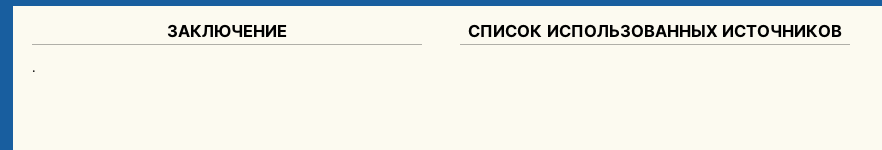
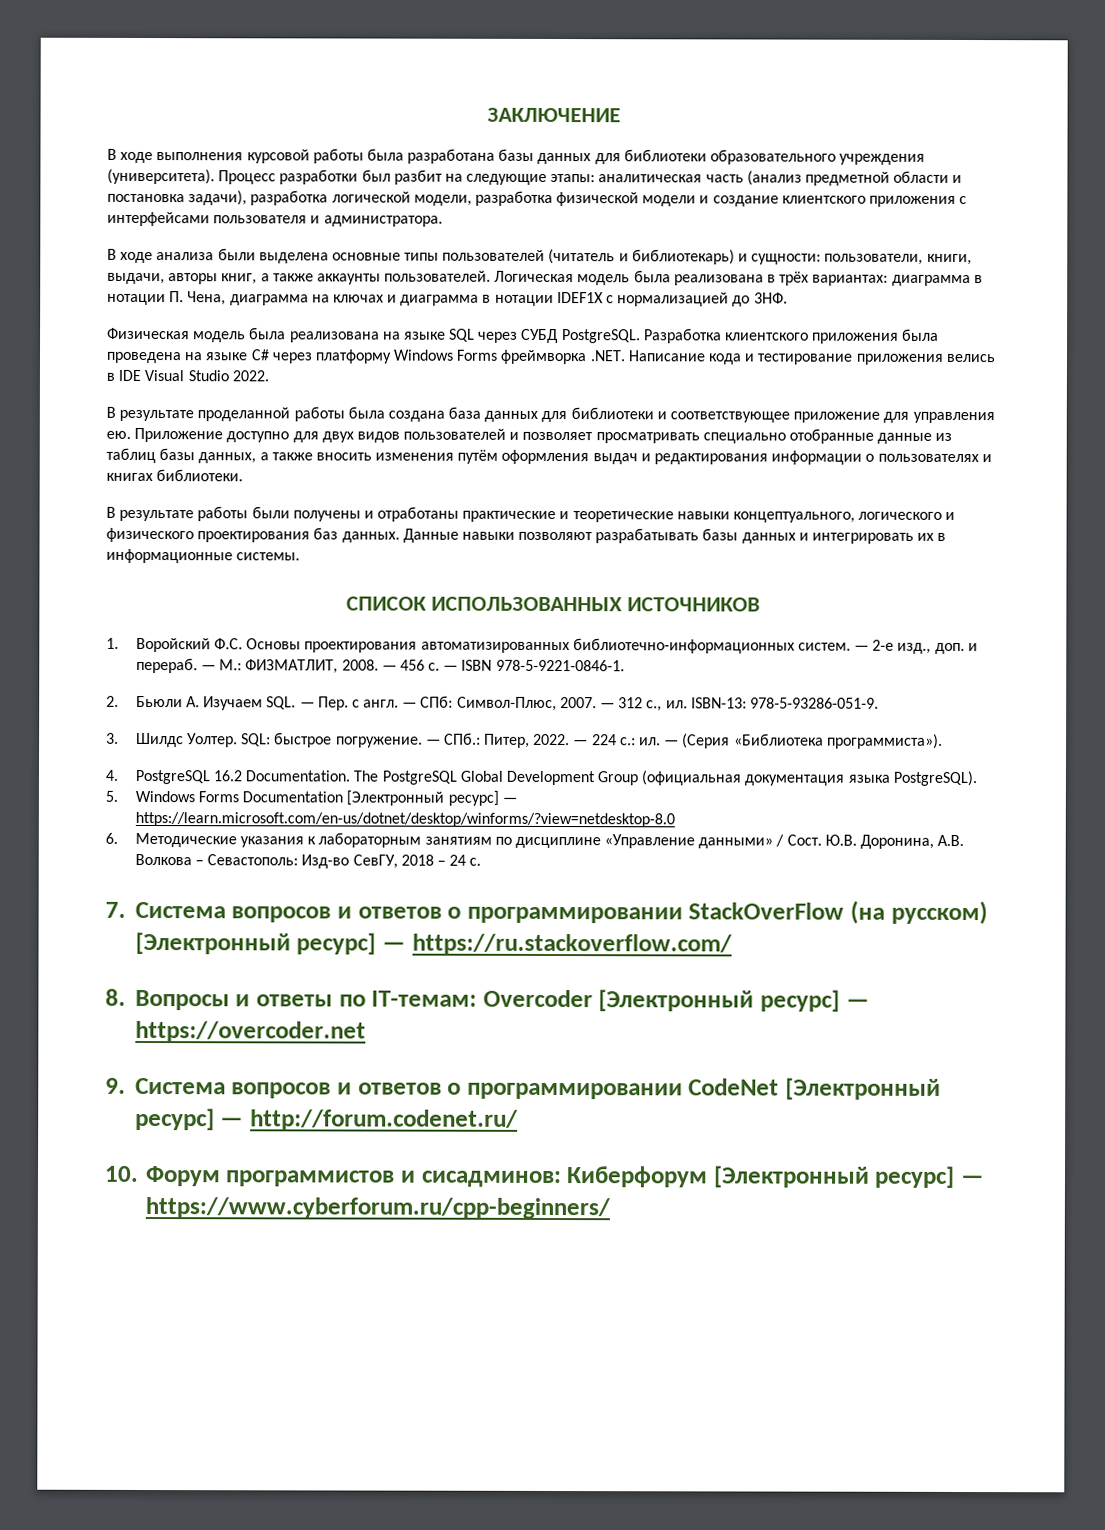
- .
+ В ходе выполнения курсовой работы была разработана базы данных для библиотеки образовательного учреждения (университета). Процесс разработки был разбит на следующие этапы: аналитическая часть (анализ предметной области и постановка задачи), разработка логической модели, разработка физической модели и создание клиентского приложения с интерфейсами пользователя и администратора.
+ В ходе анализа были выделена основные типы пользователей (читатель и библиотекарь) и сущности: пользователи, книги, выдачи, авторы книг, а также аккаунты пользователей. Логическая модель была реализована в трёх вариантах: диаграмма в нотации П. Чена, диаграмма на ключах и диаграмма в нотации IDEF1X с нормализацией до 3НФ.
+ Физическая модель была реализована на языке SQL через СУБД PostgreSQL. Разработка клиентского приложения была проведена на языке C# через платформу Windows Forms фреймворка .NET. Написание кода и тестирование приложения велись в IDE Visual Studio 2022.
+ В результате проделанной работы была создана база данных для библиотеки и соответствующее приложение для управления ею. Приложение доступно для двух видов пользователей и позволяет просматривать специально отобранные данные из таблиц базы данных, а также вносить изменения путём оформления выдач и редактирования информации о пользователях и книгах библиотеки.
+ В результате работы были получены и отработаны практические и теоретические навыки концептуального, логического и физического проектирования баз данных. Данные навыки позволяют разрабатывать базы данных и интегрировать их в информационные системы.
  СПИСОК ИСПОЛЬЗОВАННЫХ ИСТОЧНИКОВ
+ 1. Воройский Ф.С. Основы проектирования автоматизированных библиотечно-информационных систем. — 2-е изд., доп. и перераб. — М.: ФИЗМАТЛИТ, 2008. — 456 с. — ISBN 978-5-9221-0846-1.
+ 2. Бьюли А. Изучаем SQL. — Пер. с англ. — СПб: Символ-Плюс, 2007. — 312 с., ил. ISBN-13: 978-5-93286-051-9.
+ 3. Шилдс Уолтер. SQL: быстрое погружение. — СПб.: Питер, 2022. — 224 с.: ил. — (Серия «Библиотека программиста»).
+ 4. PostgreSQL 16.2 Documentation. The PostgreSQL Global Development Group (официальная документация языка PostgreSQL).
+ 5. Windows Forms Documentation [Электронный ресурс] — https://learn.microsoft.com/en-us/dotnet/desktop/winforms/?view=netdesktop-8.0
+ 6. Методические указания к лабораторным занятиям по дисциплине «Управление данными» / Сост. Ю.В. Доронина, А.В. Волкова – Севастополь: Изд-во СевГУ, 2018 – 24 с.
+ 7. Cистема вопросов и ответов о программировании StackOverFlow (на русском) [Электронный ресурс] — https://ru.stackoverflow.com/
+ 8. Вопросы и ответы по IT-темам: Overcoder [Электронный ресурс] — https://overcoder.net
+ 9. Система вопросов и ответов о программировании CodeNet [Электронный ресурс] — http://forum.codenet.ru/
+ 10. Форум программистов и сисадминов: Киберфорум [Электронный ресурс] — https://www.cyberforum.ru/cpp-beginners/

